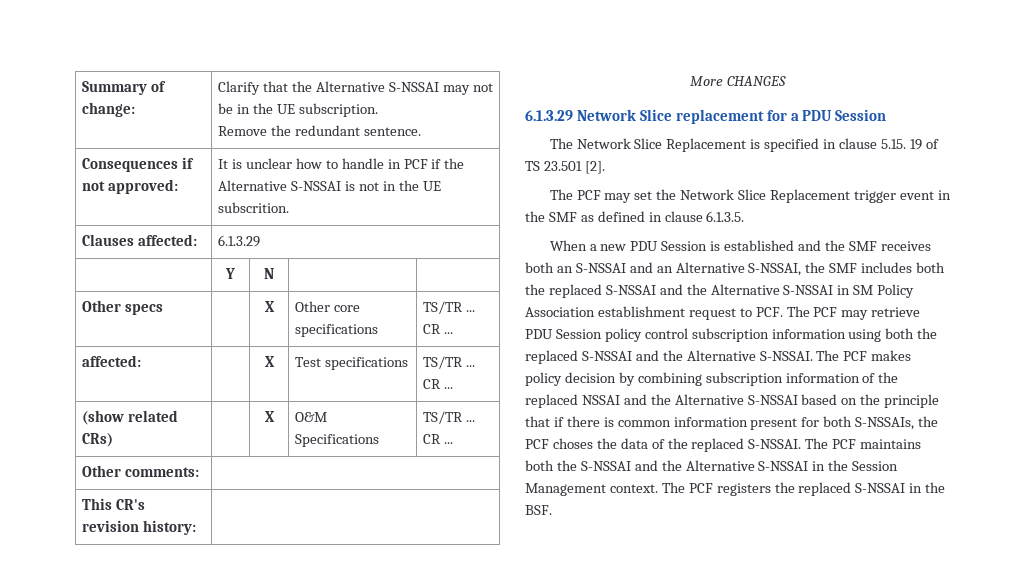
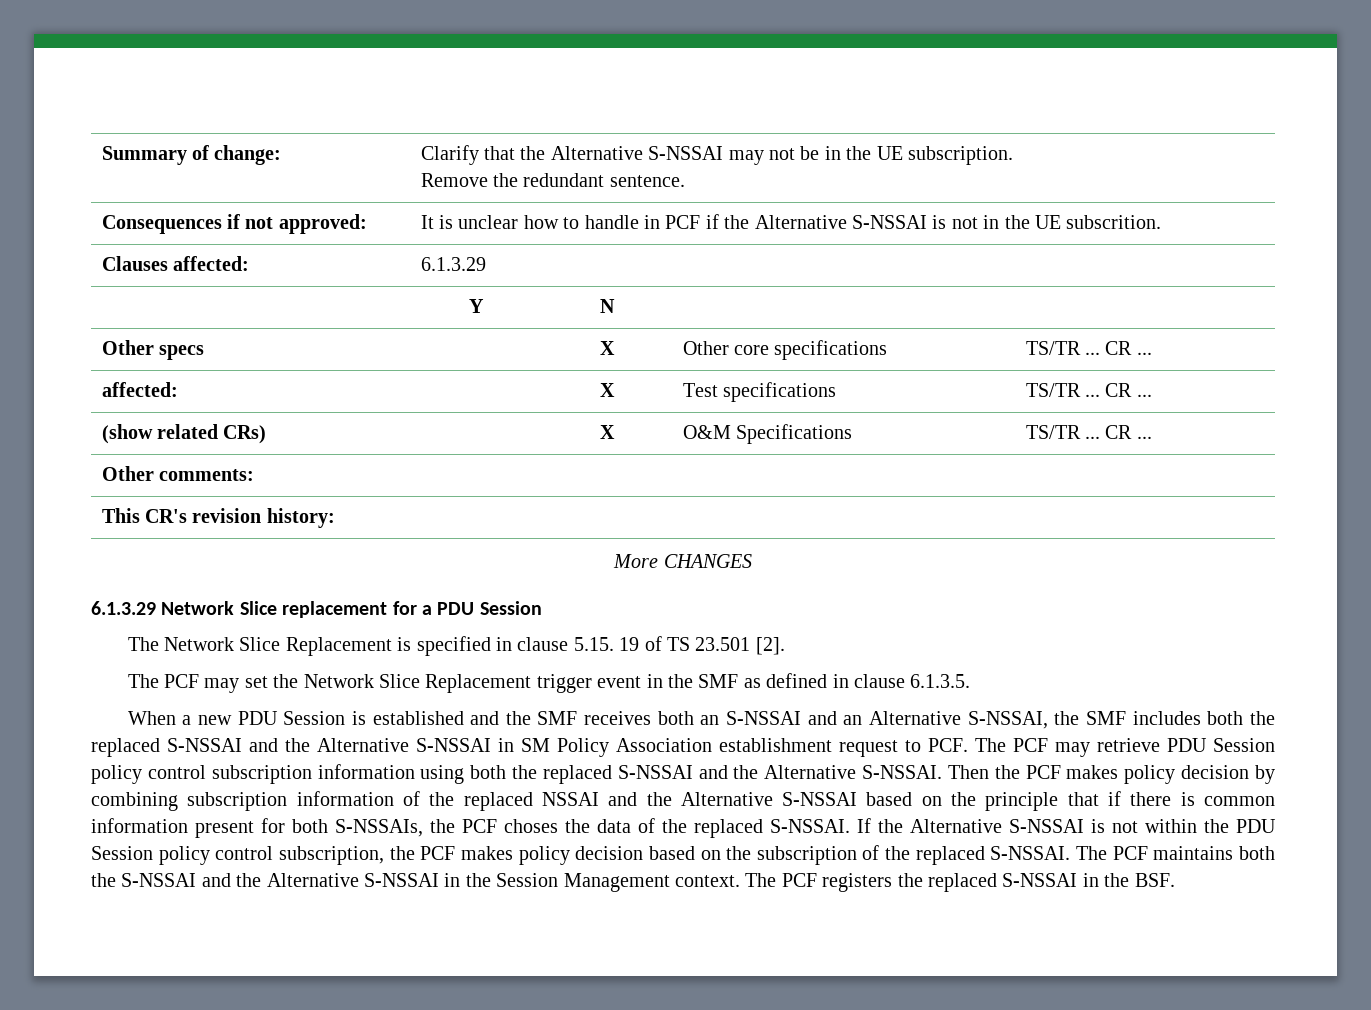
- The PCF makes policy decision by combining subscription information of the replaced NSSAI and the Alternative S-NSSAI based on the principle that if there is common information present for both S-NSSAIs, the PCF choses the data of the replaced S-NSSAI.
+ Then the PCF makes policy decision by combining subscription information of the replaced NSSAI and the Alternative S-NSSAI based on the principle that if there is common information present for both S-NSSAIs, the PCF choses the data of the replaced S-NSSAI.
+ If the Alternative S-NSSAI is not within the PDU Session policy control subscription, the PCF makes policy decision based on the subscription of the replaced S-NSSAI.

